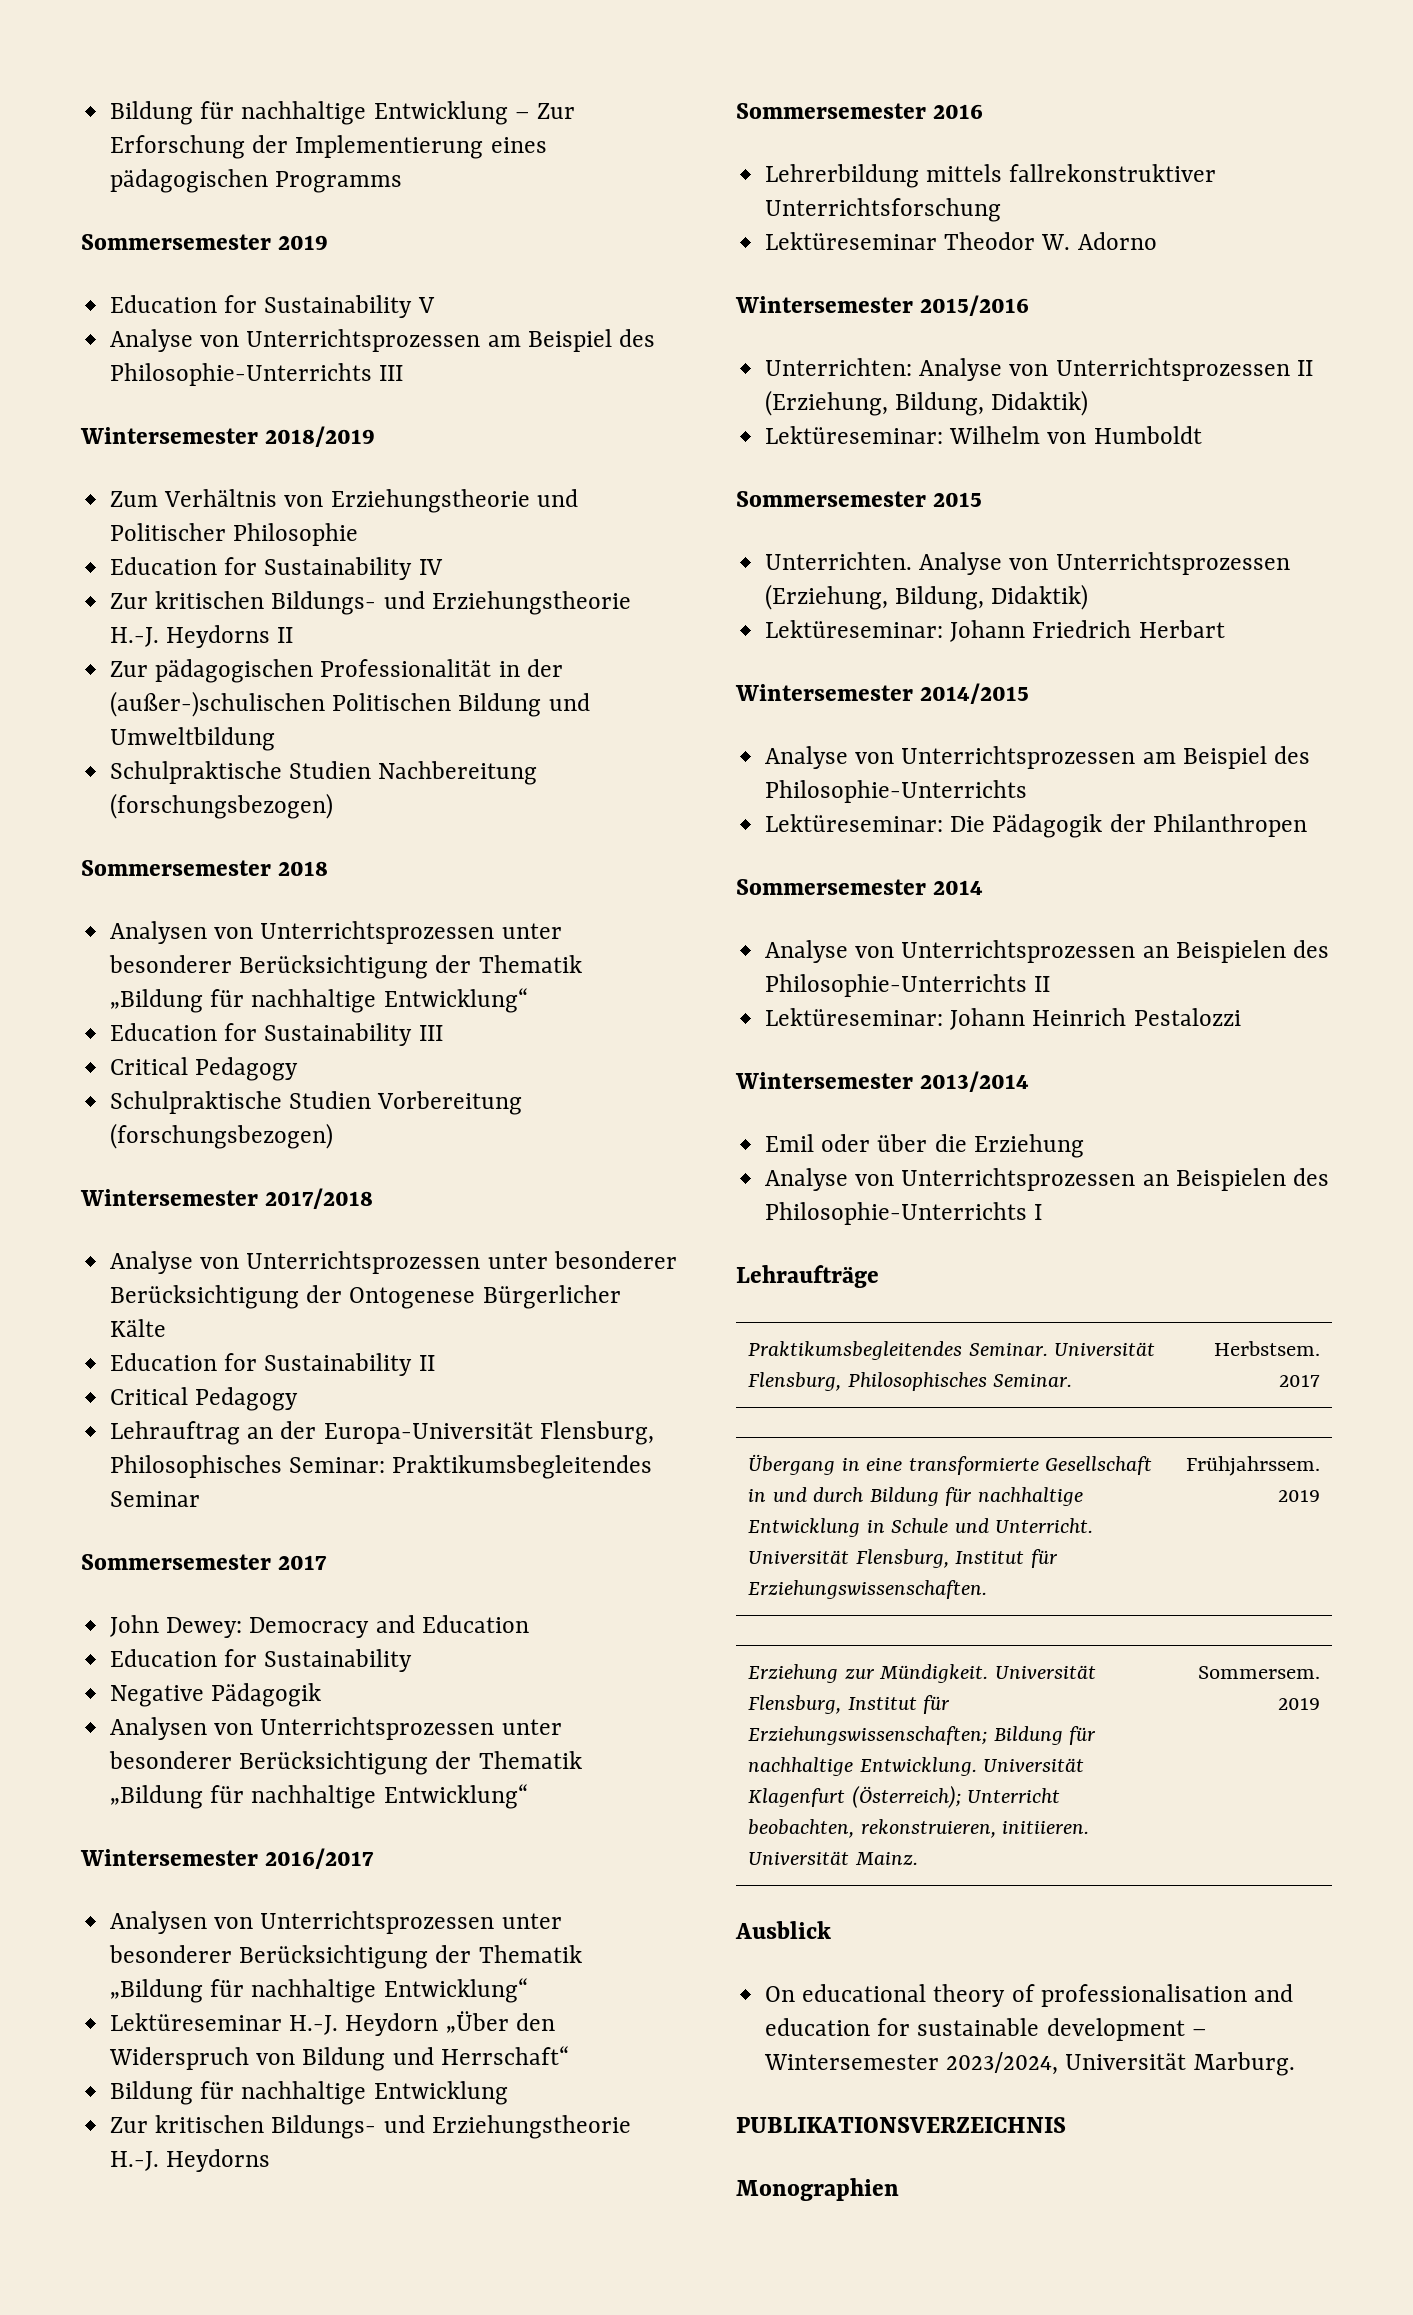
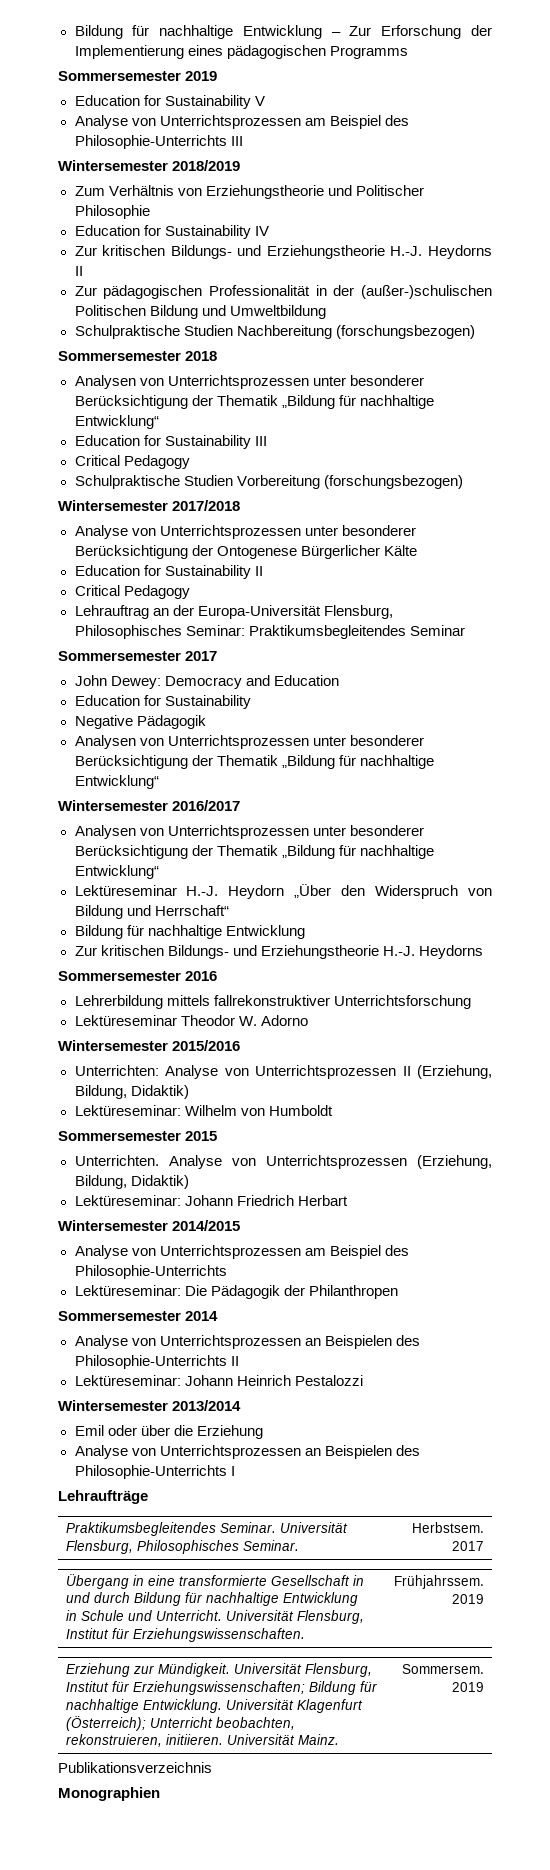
- Ausblick
- On educational theory of professionalisation and education for sustainable development – Wintersemester 2023/2024, Universität Marburg.
- PUBLIKATIONSVERZEICHNIS
+ Publikationsverzeichnis

